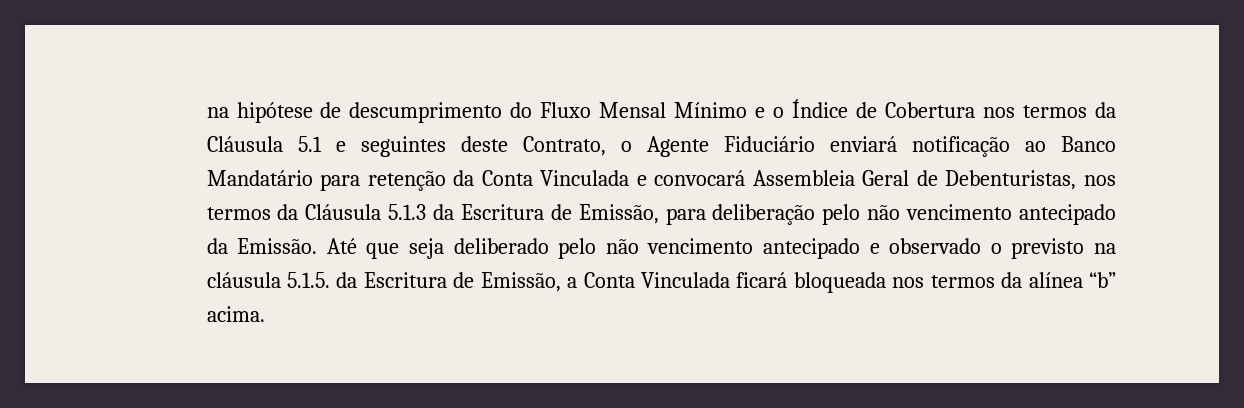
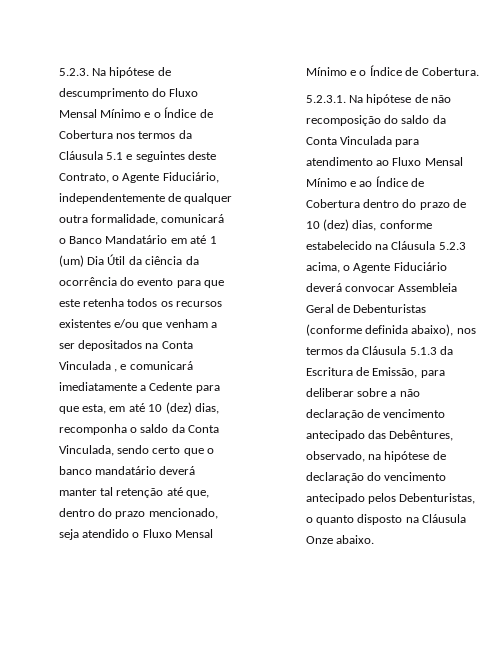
- na hipótese de descumprimento do Fluxo Mensal Mínimo e o Índice de Cobertura nos termos da Cláusula 5.1 e seguintes deste Contrato, o Agente Fiduciário enviará notificação ao Banco Mandatário para retenção da Conta Vinculada e convocará Assembleia Geral de Debenturistas, nos termos da Cláusula 5.1.3 da Escritura de Emissão, para deliberação pelo não vencimento antecipado da Emissão. Até que seja deliberado pelo não vencimento antecipado e observado o previsto na cláusula 5.1.5. da Escritura de Emissão, a Conta Vinculada ficará bloqueada nos termos da alínea “b” acima.
+ 5.2.3. Na hipótese de descumprimento do Fluxo Mensal Mínimo e o Índice de Cobertura nos termos da Cláusula 5.1 e seguintes deste Contrato, o Agente Fiduciário, independentemente de qualquer outra formalidade, comunicará o Banco Mandatário em até 1 (um) Dia Útil da ciência da ocorrência do evento para que este retenha todos os recursos existentes e/ou que venham a ser depositados na Conta Vinculada , e comunicará imediatamente a Cedente para que esta, em até 10 (dez) dias, recomponha o saldo da Conta Vinculada, sendo certo que o banco mandatário deverá manter tal retenção até que, dentro do prazo mencionado, seja atendido o Fluxo Mensal Mínimo e o Índice de Cobertura.
+ 5.2.3.1. Na hipótese de não recomposição do saldo da Conta Vinculada para atendimento ao Fluxo Mensal Mínimo e ao Índice de Cobertura dentro do prazo de 10 (dez) dias, conforme estabelecido na Cláusula 5.2.3 acima, o Agente Fiduciário deverá convocar Assembleia Geral de Debenturistas (conforme definida abaixo), nos termos da Cláusula 5.1.3 da Escritura de Emissão, para deliberar sobre a não declaração de vencimento antecipado das Debêntures, observado, na hipótese de declaração do vencimento antecipado pelos Debenturistas, o quanto disposto na Cláusula Onze abaixo.

